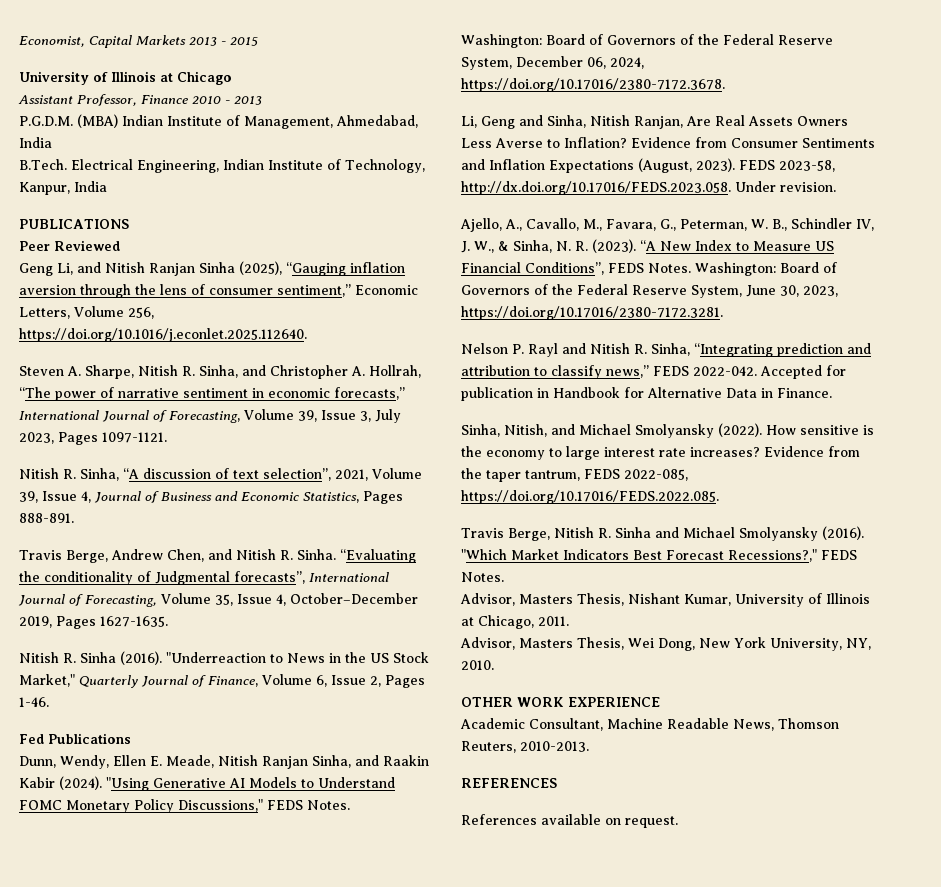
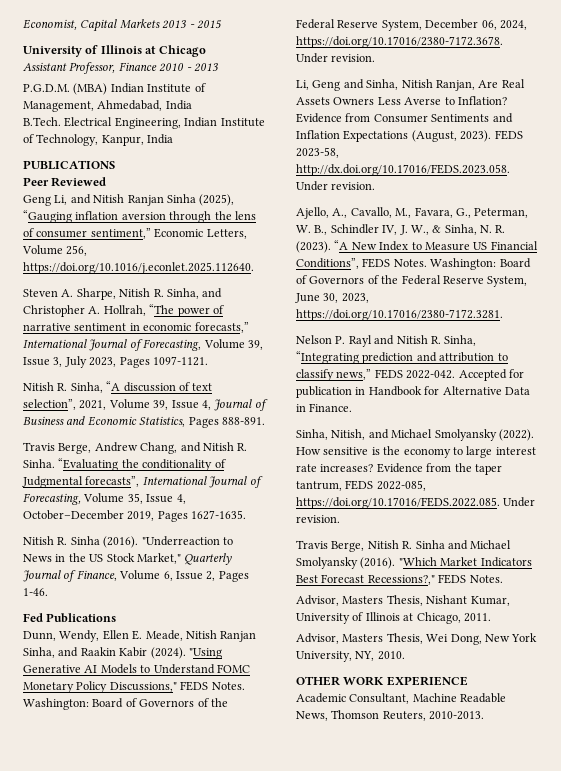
- Travis Berge, Andrew Chen, and Nitish R. Sinha.
+ Travis Berge, Andrew Chang, and Nitish R. Sinha.
- Washington: Board of Governors of the Federal Reserve System, December 06, 2024, https://doi.org/10.17016/2380-7172.3678.
+ Washington: Board of Governors of the Federal Reserve System, December 06, 2024, https://doi.org/10.17016/2380-7172.3678. Under revision.
- Evidence from the taper tantrum, FEDS 2022-085, https://doi.org/10.17016/FEDS.2022.085.
+ Evidence from the taper tantrum, FEDS 2022-085, https://doi.org/10.17016/FEDS.2022.085. Under revision.
- REFERENCES
- References available on request.

